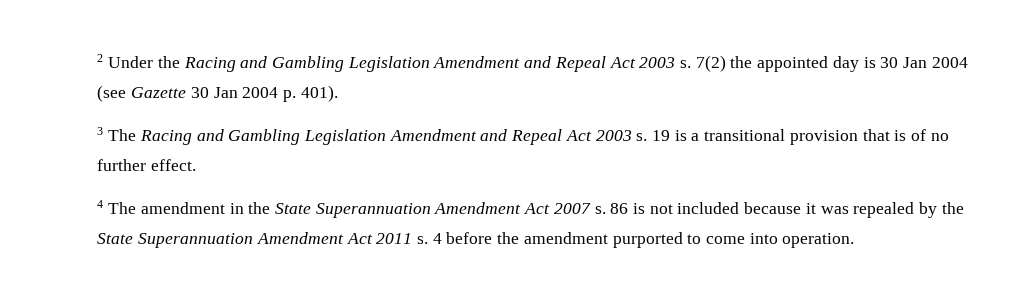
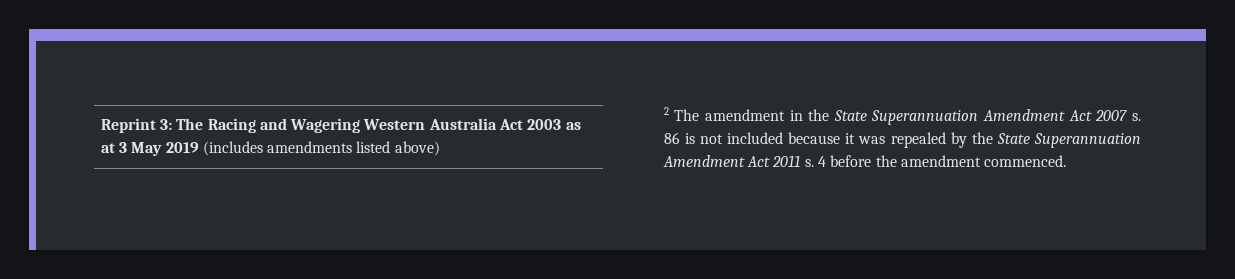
- 2 Under the Racing and Gambling Legislation Amendment and Repeal Act 2003 s. 7(2) the appointed day is 30 Jan 2004 (see Gazette 30 Jan 2004 p. 401).
- 3 The Racing and Gambling Legislation Amendment and Repeal Act 2003 s. 19 is a transitional provision that is of no further effect.
- 4 The amendment in the State Superannuation Amendment Act 2007 s.
+ Reprint 3: The Racing and Wagering Western Australia Act 2003 as at 3 May 2019 (includes amendments listed above)
+ 2 The amendment in the State Superannuation Amendment Act 2007 s.
- 4 before the amendment purported to come into operation.
+ 4 before the amendment commenced.

